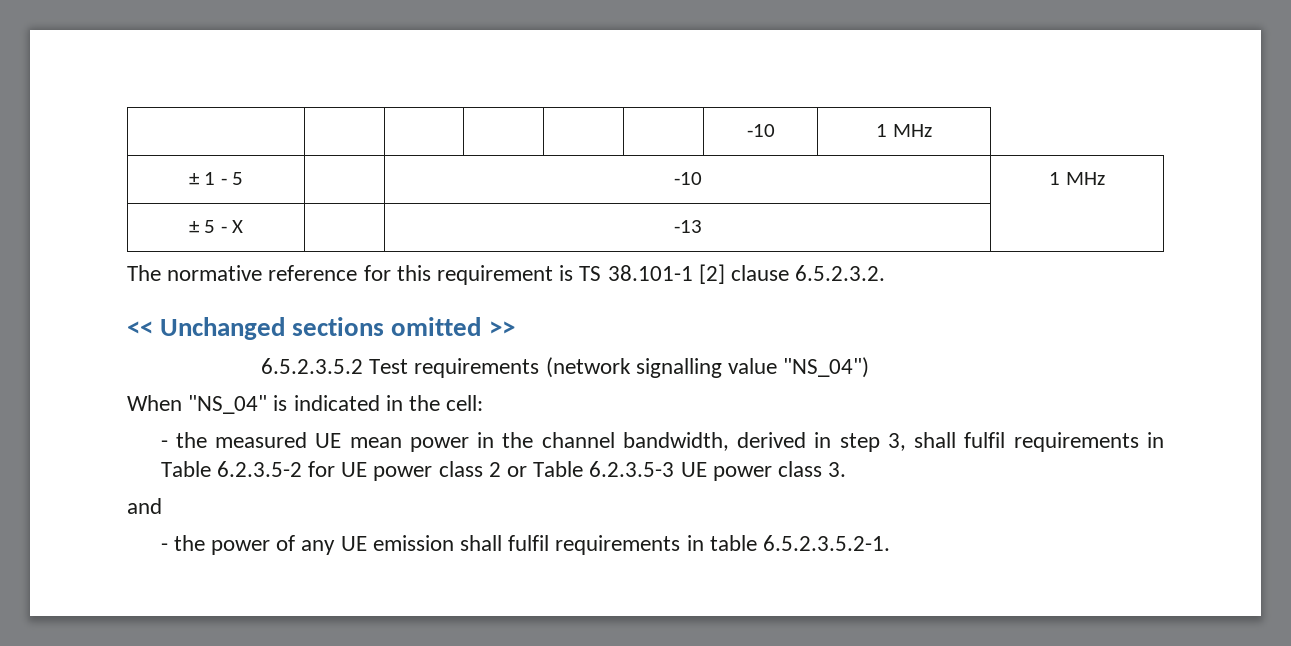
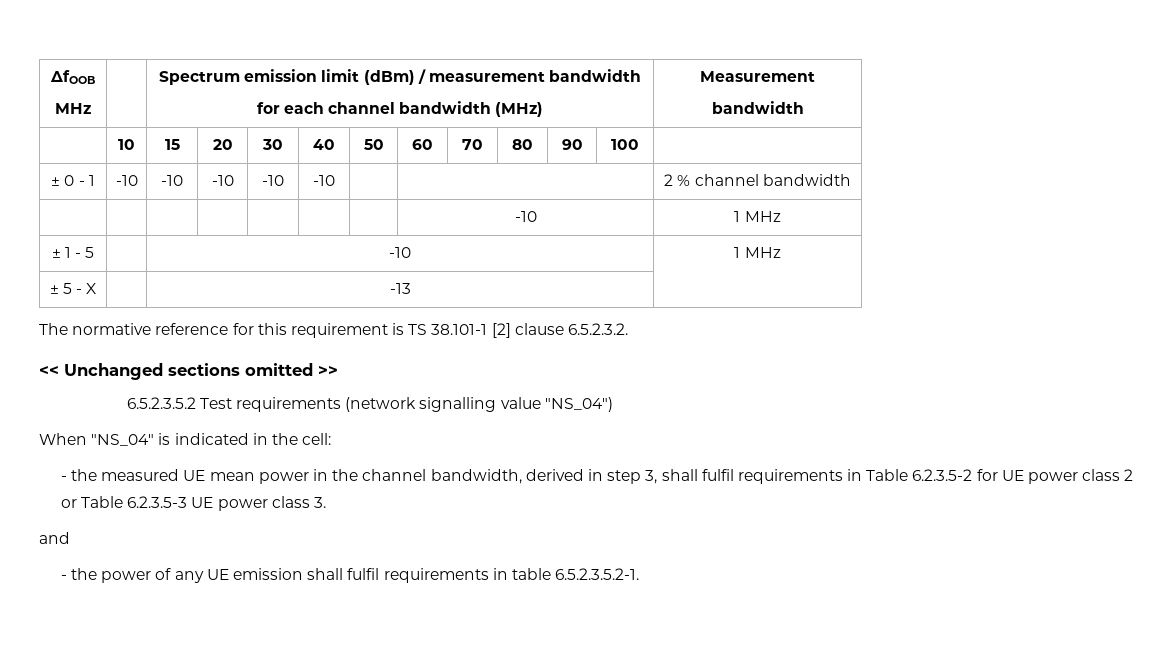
- | | | | | | -10 | 1 MHz
+ ΔfOOB
+ MHz | | Spectrum emission limit (dBm) / measurement bandwidth
+ for each channel bandwidth (MHz) | Measurement
+ bandwidth
+ | 10 | 15 | 20 | 30 | 40 | 50 | 60 | 70 | 80 | 90 | 100 |
+ ± 0 - 1 | -10 | -10 | -10 | -10 | -10 | | | 2 % channel bandwidth
+ | | | | | | | -10 | 1 MHz

